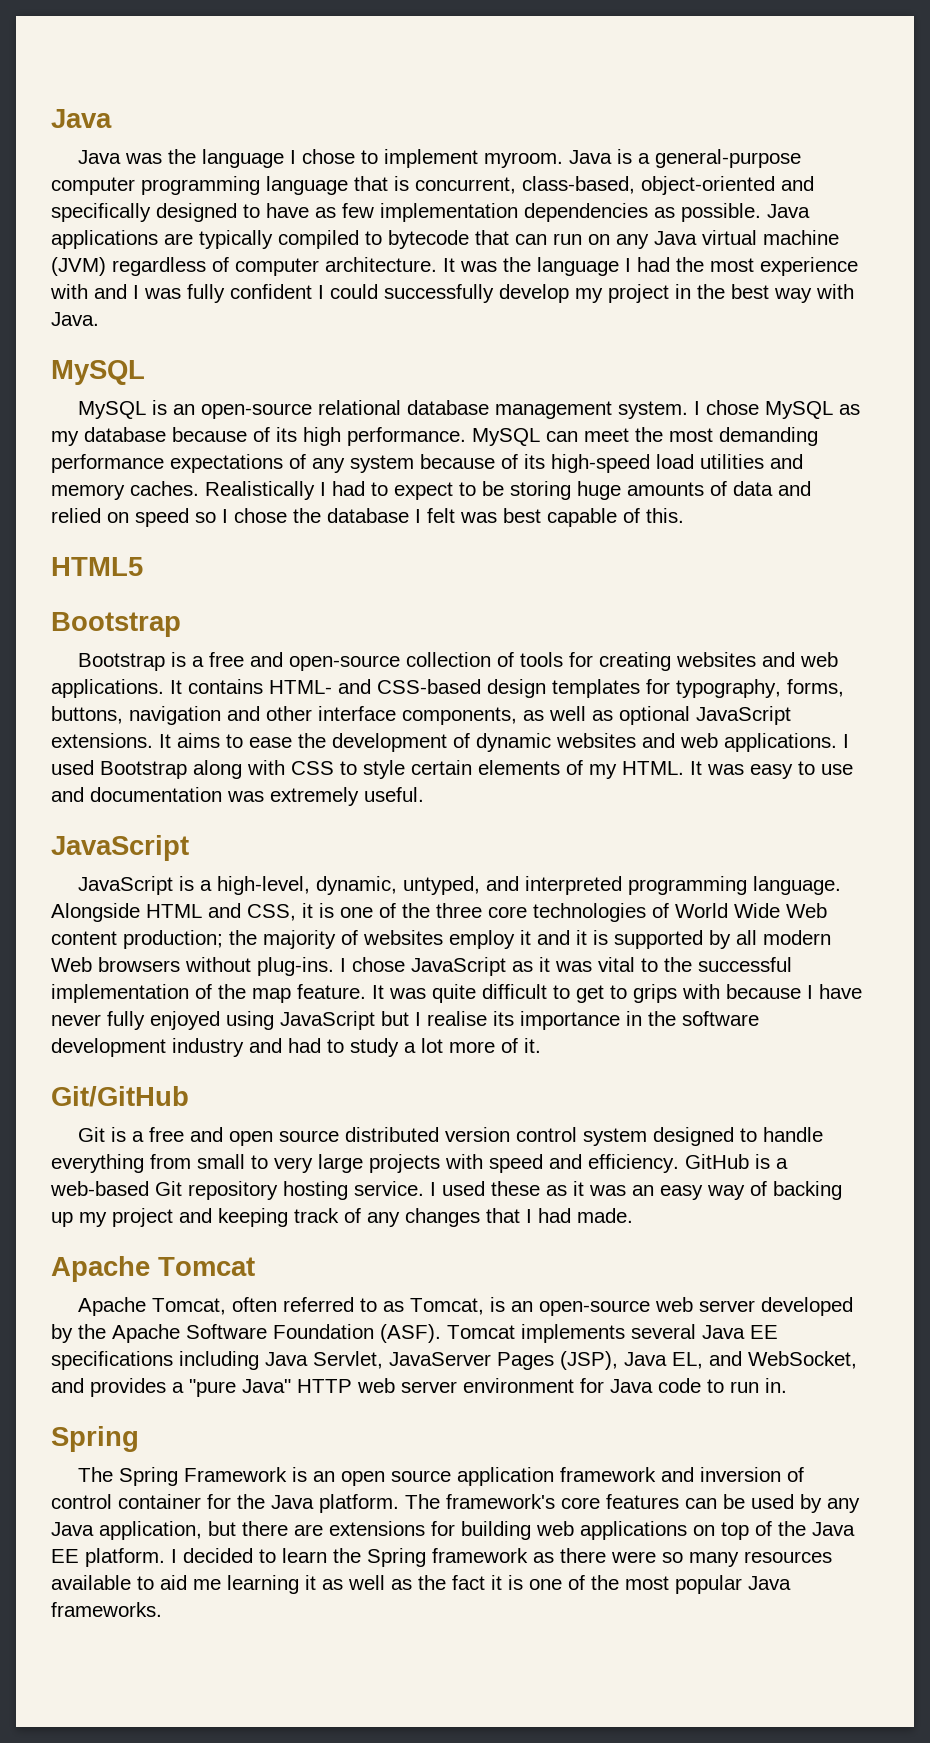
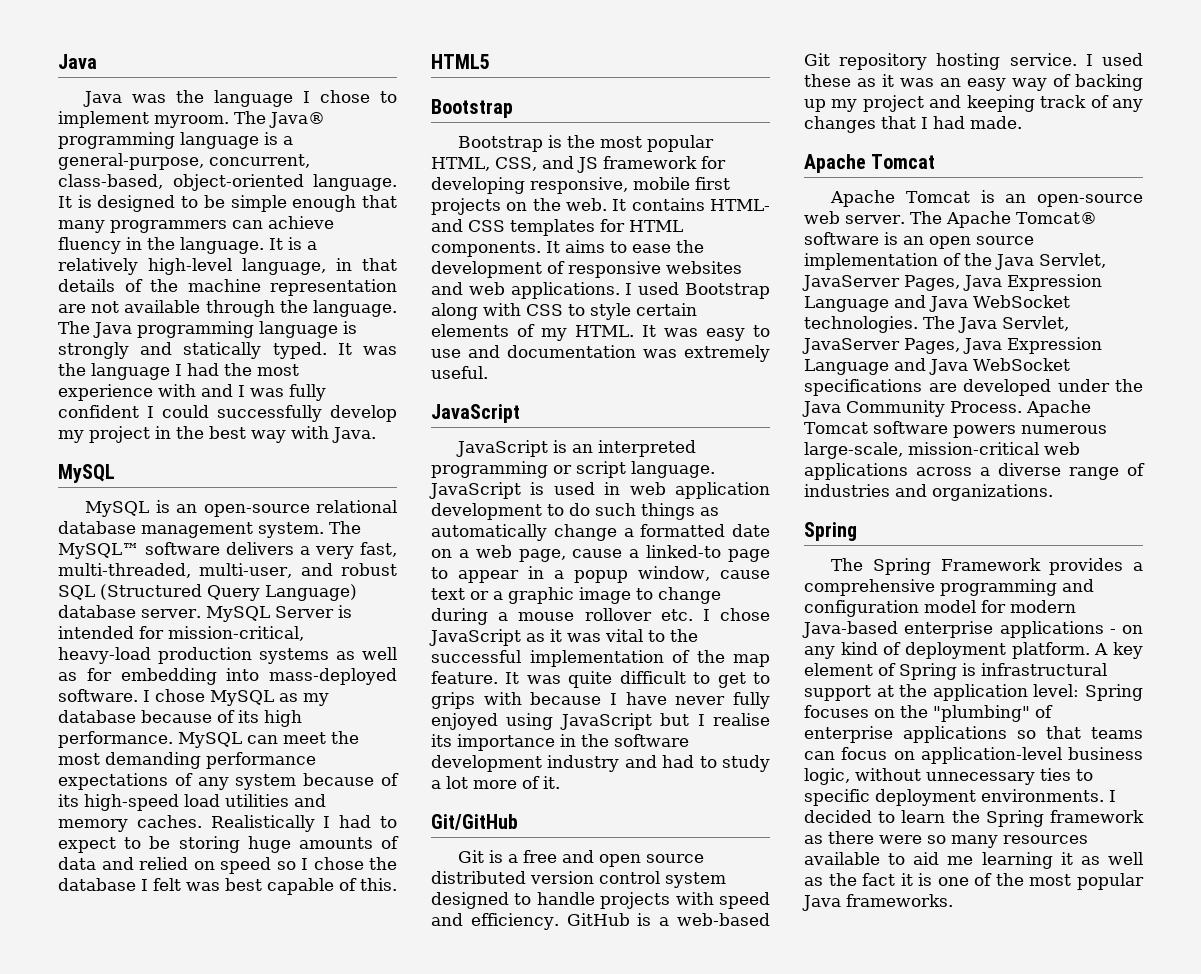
- Java is a general-purpose computer programming language that is concurrent, class-based, object-oriented and specifically designed to have as few implementation dependencies as possible. Java applications are typically compiled to bytecode that can run on any Java virtual machine (JVM) regardless of computer architecture.
+ The Java® programming language is a general-purpose, concurrent, class-based, object-oriented language. It is designed to be simple enough that many programmers can achieve fluency in the language. It is a relatively high-level language, in that details of the machine representation are not available through the language. The Java programming language is strongly and statically typed.
+ The MySQL™ software delivers a very fast, multi-threaded, multi-user, and robust SQL (Structured Query Language) database server. MySQL Server is intended for mission-critical, heavy-load production systems as well as for embedding into mass-deployed software.
- Bootstrap is a free and open-source collection of tools for creating websites and web applications. It contains HTML- and CSS-based design templates for typography, forms, buttons, navigation and other interface components, as well as optional JavaScript extensions.
+ Bootstrap is the most popular HTML, CSS, and JS framework for developing responsive, mobile first projects on the web. It contains HTML- and CSS templates for HTML components.
- It aims to ease the development of dynamic websites and web applications.
+ It aims to ease the development of responsive websites and web applications.
- JavaScript is a high-level, dynamic, untyped, and interpreted programming language. Alongside HTML and CSS, it is one of the three core technologies of World Wide Web content production; the majority of websites employ it and it is supported by all modern Web browsers without plug-ins. I chose JavaScript as it was vital to the successful implementation of the map feature.
+ JavaScript is an interpreted programming or script language. JavaScript is used in web application development to do such things as automatically change a formatted date on a web page, cause a linked-to page to appear in a popup window, cause text or a graphic image to change during a mouse rollover etc. I chose JavaScript as it was vital to the successful implementation of the map feature.
- Git is a free and open source distributed version control system designed to handle everything from small to very large projects with speed and efficiency.
+ Git is a free and open source distributed version control system designed to handle projects with speed and efficiency.
- Apache Tomcat, often referred to as Tomcat, is an open-source web server developed by the Apache Software Foundation (ASF). Tomcat implements several Java EE specifications including Java Servlet, JavaServer Pages (JSP), Java EL, and WebSocket, and provides a "pure Java" HTTP web server environment for Java code to run in.
+ Apache Tomcat is an open-source web server. The Apache Tomcat® software is an open source implementation of the Java Servlet, JavaServer Pages, Java Expression Language and Java WebSocket technologies. The Java Servlet, JavaServer Pages, Java Expression Language and Java WebSocket specifications are developed under the Java Community Process. Apache Tomcat software powers numerous large-scale, mission-critical web applications across a diverse range of industries and organizations.
  Spring
- The Spring Framework is an open source application framework and inversion of control container for the Java platform. The framework's core features can be used by any Java application, but there are extensions for building web applications on top of the Java EE platform.
+ The Spring Framework provides a comprehensive programming and configuration model for modern Java-based enterprise applications - on any kind of deployment platform. A key element of Spring is infrastructural support at the application level: Spring focuses on the "plumbing" of enterprise applications so that teams can focus on application-level business logic, without unnecessary ties to specific deployment environments.

